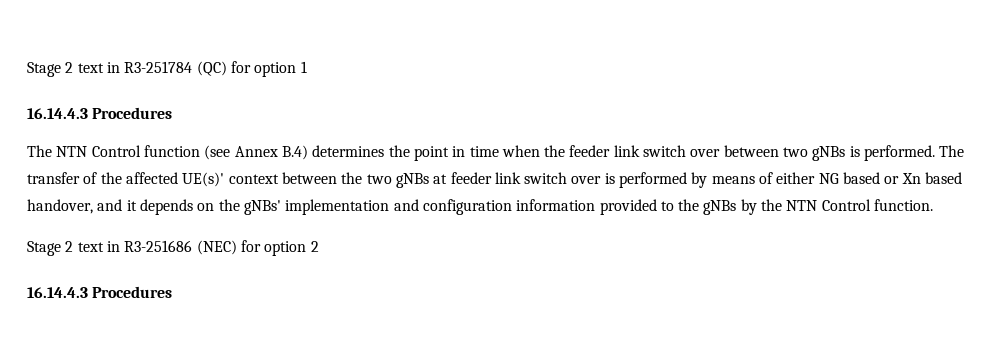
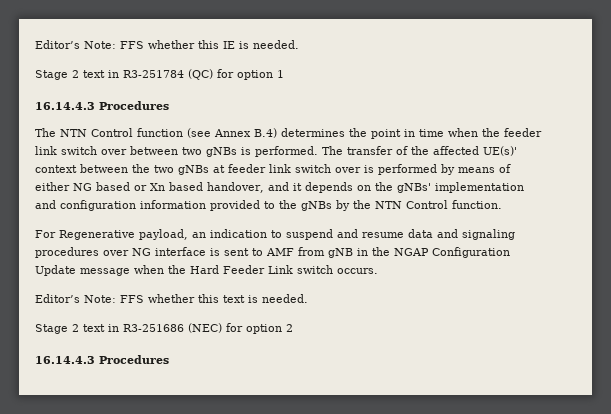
+ Editor’s Note: FFS whether this IE is needed.
+ For Regenerative payload, an indication to suspend and resume data and signaling procedures over NG interface is sent to AMF from gNB in the NGAP Configuration Update message when the Hard Feeder Link switch occurs.
+ Editor’s Note: FFS whether this text is needed.

